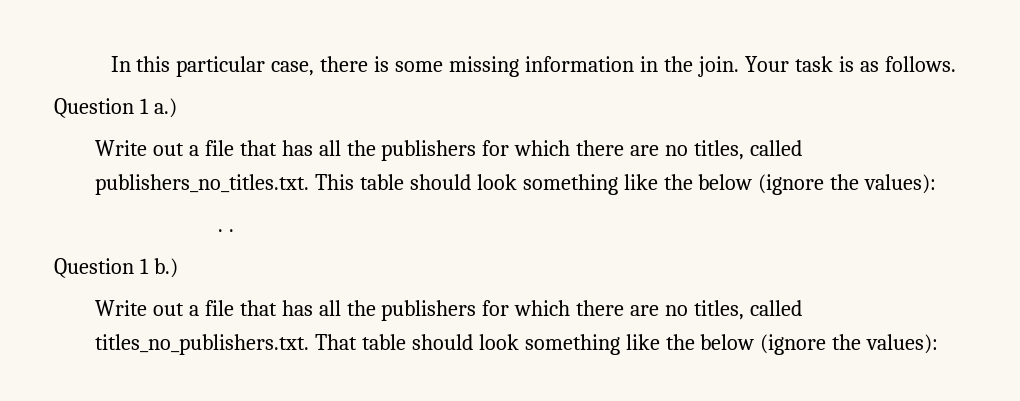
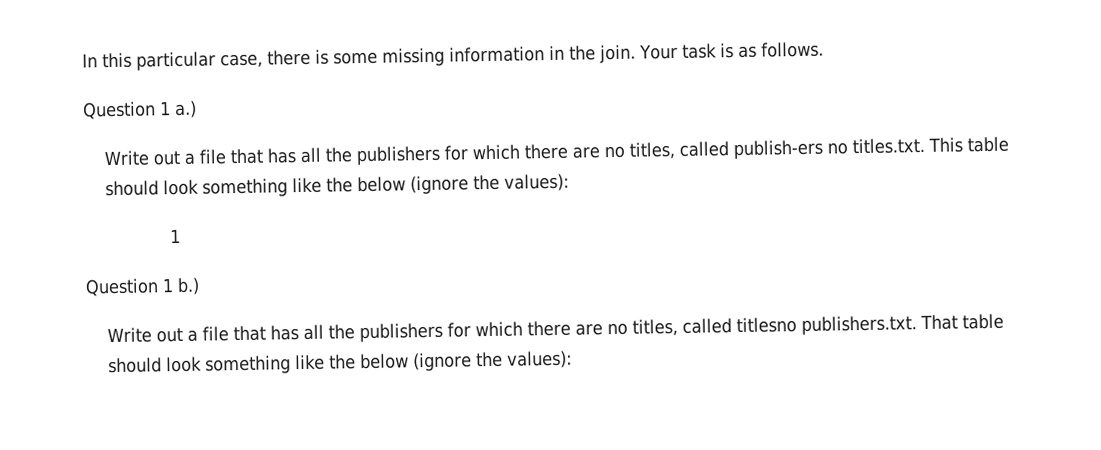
- Write out a file that has all the publishers for which there are no titles, called publishers_no_titles.txt. This table should look something like the below (ignore the values):
- . .
+ Write out a file that has all the publishers for which there are no titles, called publish-ers no titles.txt. This table should look something like the below (ignore the values):
+ 1
- Write out a file that has all the publishers for which there are no titles, called titles_no_publishers.txt. That table should look something like the below (ignore the values):
+ Write out a file that has all the publishers for which there are no titles, called titlesno publishers.txt. That table should look something like the below (ignore the values):

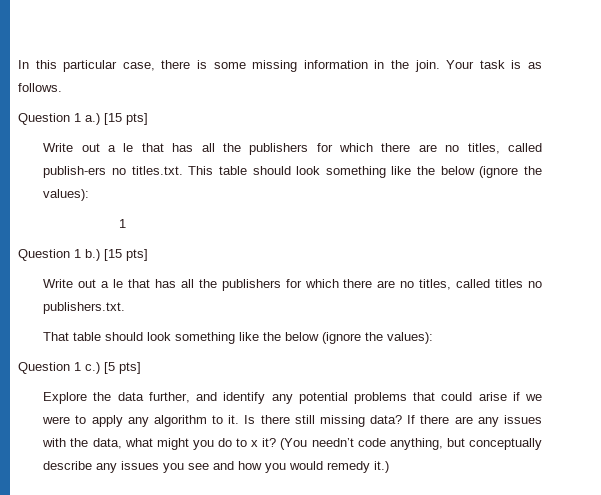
- Question 1 a.)
- Write out a file that has all the publishers for which there are no titles, called publish-ers no titles.txt. This table should look something like the below (ignore the values):
+ Question 1 a.) [15 pts]
+ Write out a le that has all the publishers for which there are no titles, called publish-ers no titles.txt. This table should look something like the below (ignore the values):
- Question 1 b.)
- Write out a file that has all the publishers for which there are no titles, called titlesno publishers.txt. That table should look something like the below (ignore the values):
+ Question 1 b.) [15 pts]
+ Write out a le that has all the publishers for which there are no titles, called titles no publishers.txt.
+ That table should look something like the below (ignore the values):
+ Question 1 c.) [5 pts]
+ Explore the data further, and identify any potential problems that could arise if we were to apply any algorithm to it. Is there still missing data? If there are any issues with the data, what might you do to x it? (You needn’t code anything, but conceptually describe any issues you see and how you would remedy it.)

